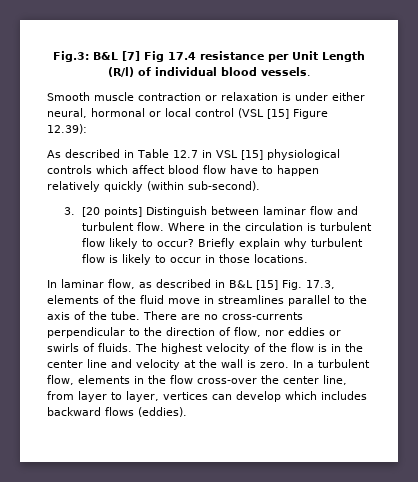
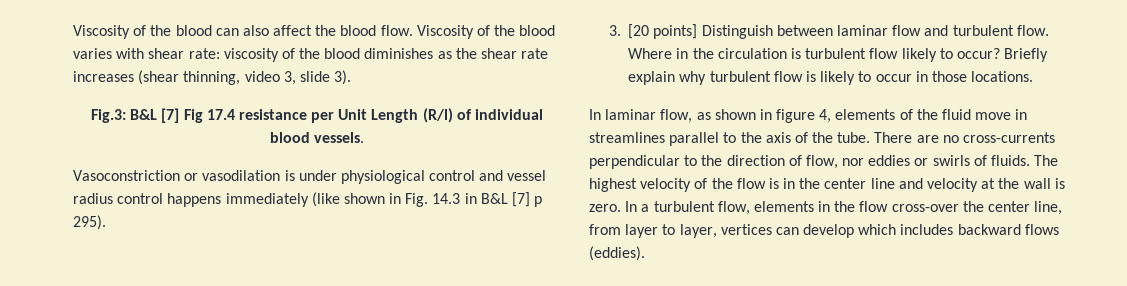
+ Viscosity of the blood can also affect the blood flow. Viscosity of the blood varies with shear rate: viscosity of the blood diminishes as the shear rate increases (shear thinning, video 3, slide 3).
- Smooth muscle contraction or relaxation is under either neural, hormonal or local control (VSL [15] Figure 12.39):
- As described in Table 12.7 in VSL [15] physiological controls which affect blood flow have to happen relatively quickly (within sub-second).
+ Vasoconstriction or vasodilation is under physiological control and vessel radius control happens immediately (like shown in Fig. 14.3 in B&L [7] p 295).
- In laminar flow, as described in B&L [15] Fig. 17.3, elements of the fluid move in streamlines parallel to the axis of the tube.
+ In laminar flow, as shown in figure 4, elements of the fluid move in streamlines parallel to the axis of the tube.

